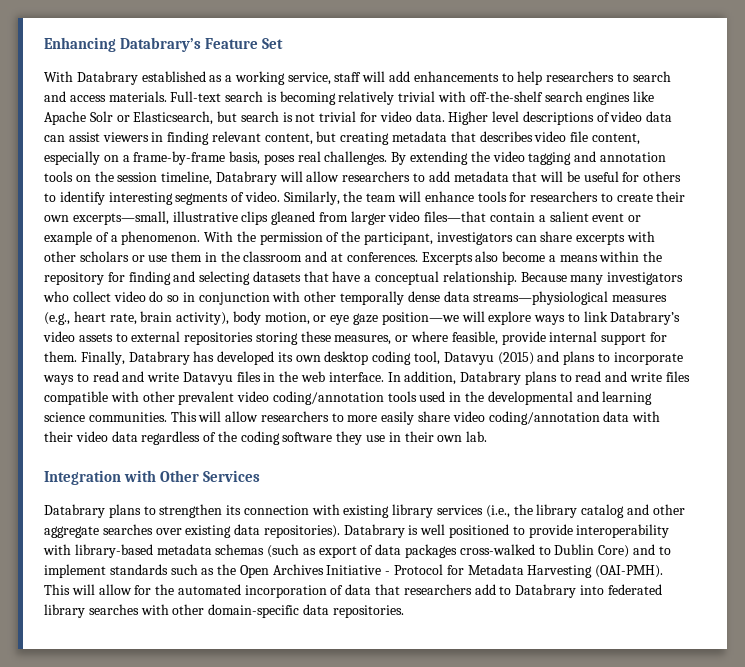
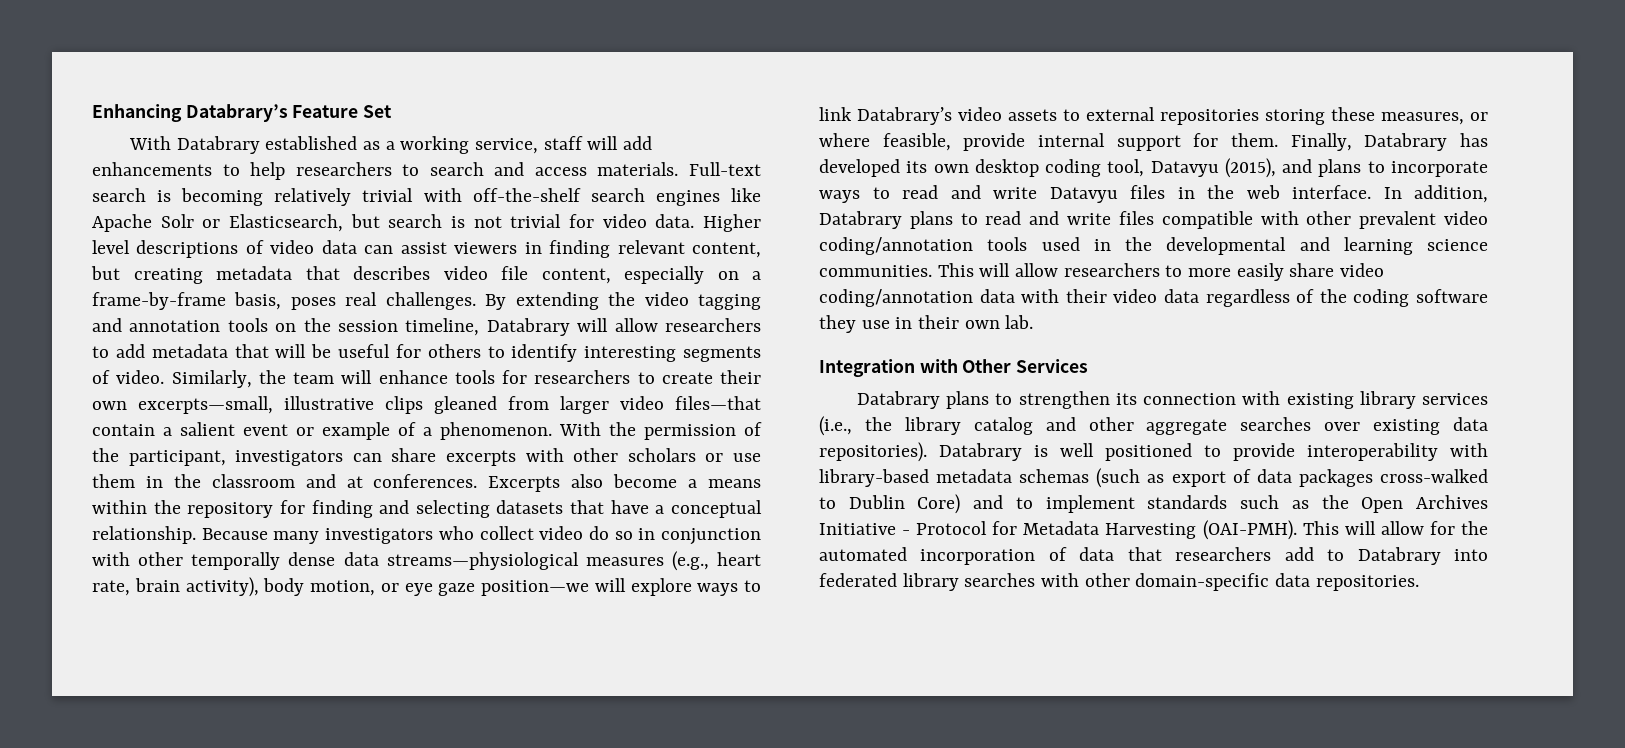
- Finally, Databrary has developed its own desktop coding tool, Datavyu (2015) and plans to incorporate ways to read and write Datavyu files in the web interface.
+ Finally, Databrary has developed its own desktop coding tool, Datavyu (2015), and plans to incorporate ways to read and write Datavyu files in the web interface.

